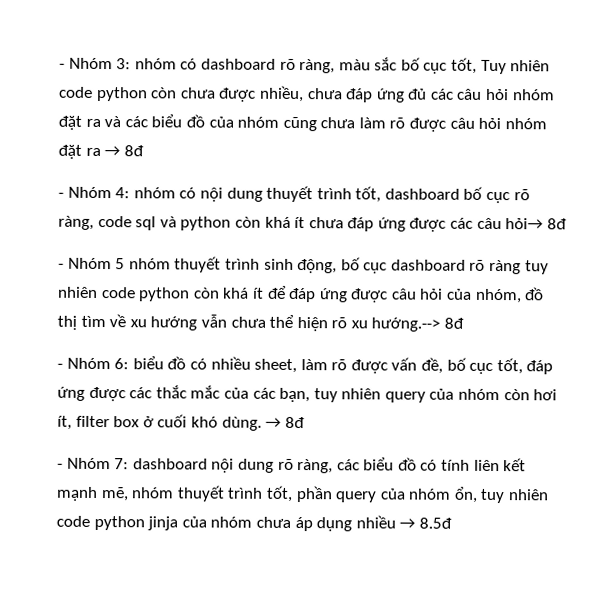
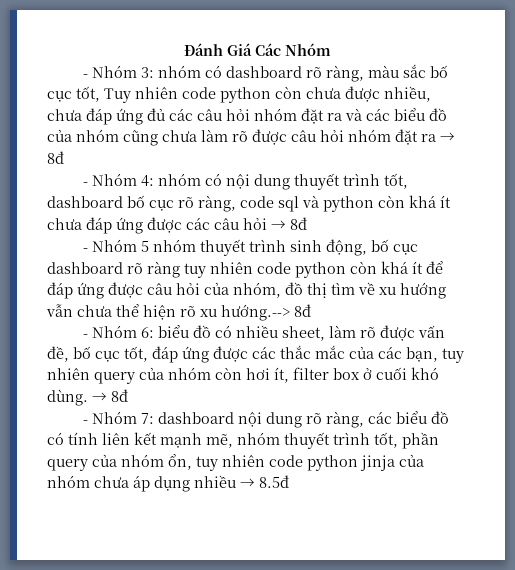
+ Đánh Giá Các Nhóm
- - Nhóm 4: nhóm có nội dung thuyết trình tốt, dashboard bố cục rõ ràng, code sql và python còn khá ít chưa đáp ứng được các câu hỏi→ 8đ
+ - Nhóm 4: nhóm có nội dung thuyết trình tốt, dashboard bố cục rõ ràng, code sql và python còn khá ít chưa đáp ứng được các câu hỏi → 8đ

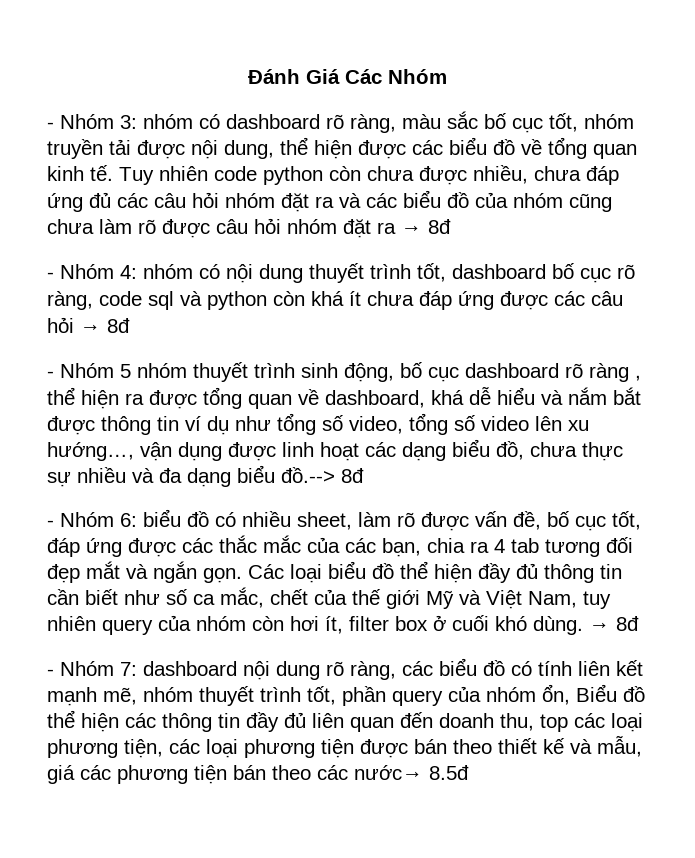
- - Nhóm 3: nhóm có dashboard rõ ràng, màu sắc bố cục tốt, Tuy nhiên code python còn chưa được nhiều, chưa đáp ứng đủ các câu hỏi nhóm đặt ra và các biểu đồ của nhóm cũng chưa làm rõ được câu hỏi nhóm đặt ra → 8đ
+ - Nhóm 3: nhóm có dashboard rõ ràng, màu sắc bố cục tốt, nhóm truyền tải được nội dung, thể hiện được các biểu đồ về tổng quan kinh tế. Tuy nhiên code python còn chưa được nhiều, chưa đáp ứng đủ các câu hỏi nhóm đặt ra và các biểu đồ của nhóm cũng chưa làm rõ được câu hỏi nhóm đặt ra → 8đ
- - Nhóm 5 nhóm thuyết trình sinh động, bố cục dashboard rõ ràng tuy nhiên code python còn khá ít để đáp ứng được câu hỏi của nhóm, đồ thị tìm về xu hướng vẫn chưa thể hiện rõ xu hướng.--> 8đ
+ - Nhóm 5 nhóm thuyết trình sinh động, bố cục dashboard rõ ràng , thể hiện ra được tổng quan về dashboard, khá dễ hiểu và nắm bắt được thông tin ví dụ như tổng số video, tổng số video lên xu hướng…, vận dụng được linh hoạt các dạng biểu đồ, chưa thực sự nhiều và đa dạng biểu đồ.--> 8đ
- - Nhóm 6: biểu đồ có nhiều sheet, làm rõ được vấn đề, bố cục tốt, đáp ứng được các thắc mắc của các bạn, tuy nhiên query của nhóm còn hơi ít, filter box ở cuối khó dùng.
+ - Nhóm 6: biểu đồ có nhiều sheet, làm rõ được vấn đề, bố cục tốt, đáp ứng được các thắc mắc của các bạn, chia ra 4 tab tương đối đẹp mắt và ngắn gọn. Các loại biểu đồ thể hiện đầy đủ thông tin cần biết như số ca mắc, chết của thế giới Mỹ và Việt Nam, tuy nhiên query của nhóm còn hơi ít, filter box ở cuối khó dùng.
- - Nhóm 7: dashboard nội dung rõ ràng, các biểu đồ có tính liên kết mạnh mẽ, nhóm thuyết trình tốt, phần query của nhóm ổn, tuy nhiên code python jinja của nhóm chưa áp dụng nhiều → 8.5đ
+ - Nhóm 7: dashboard nội dung rõ ràng, các biểu đồ có tính liên kết mạnh mẽ, nhóm thuyết trình tốt, phần query của nhóm ổn, Biểu đồ thể hiện các thông tin đầy đủ liên quan đến doanh thu, top các loại phương tiện, các loại phương tiện được bán theo thiết kế và mẫu, giá các phương tiện bán theo các nước→ 8.5đ

